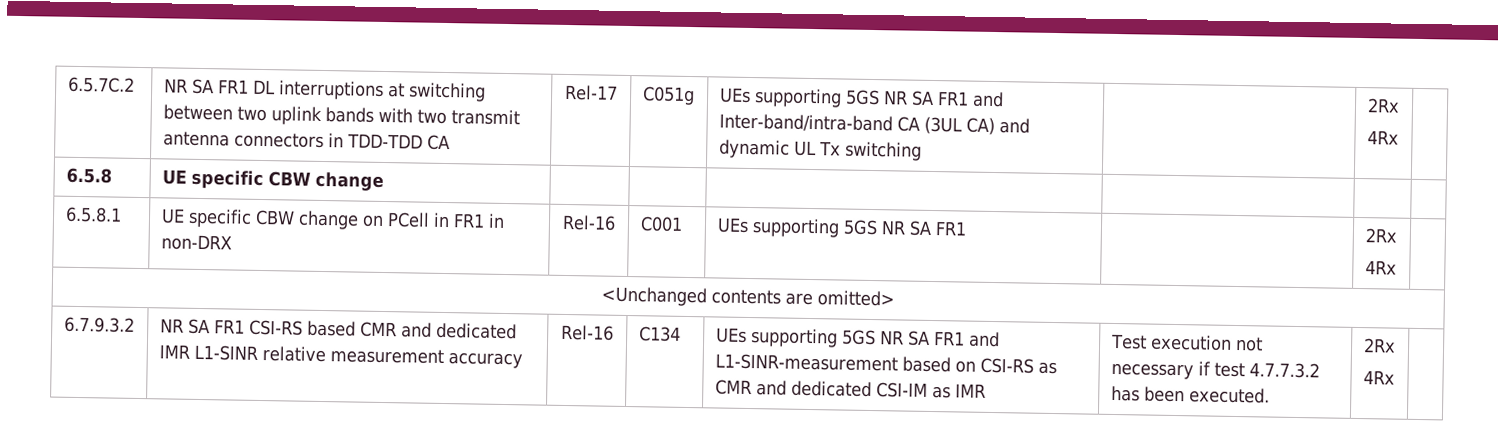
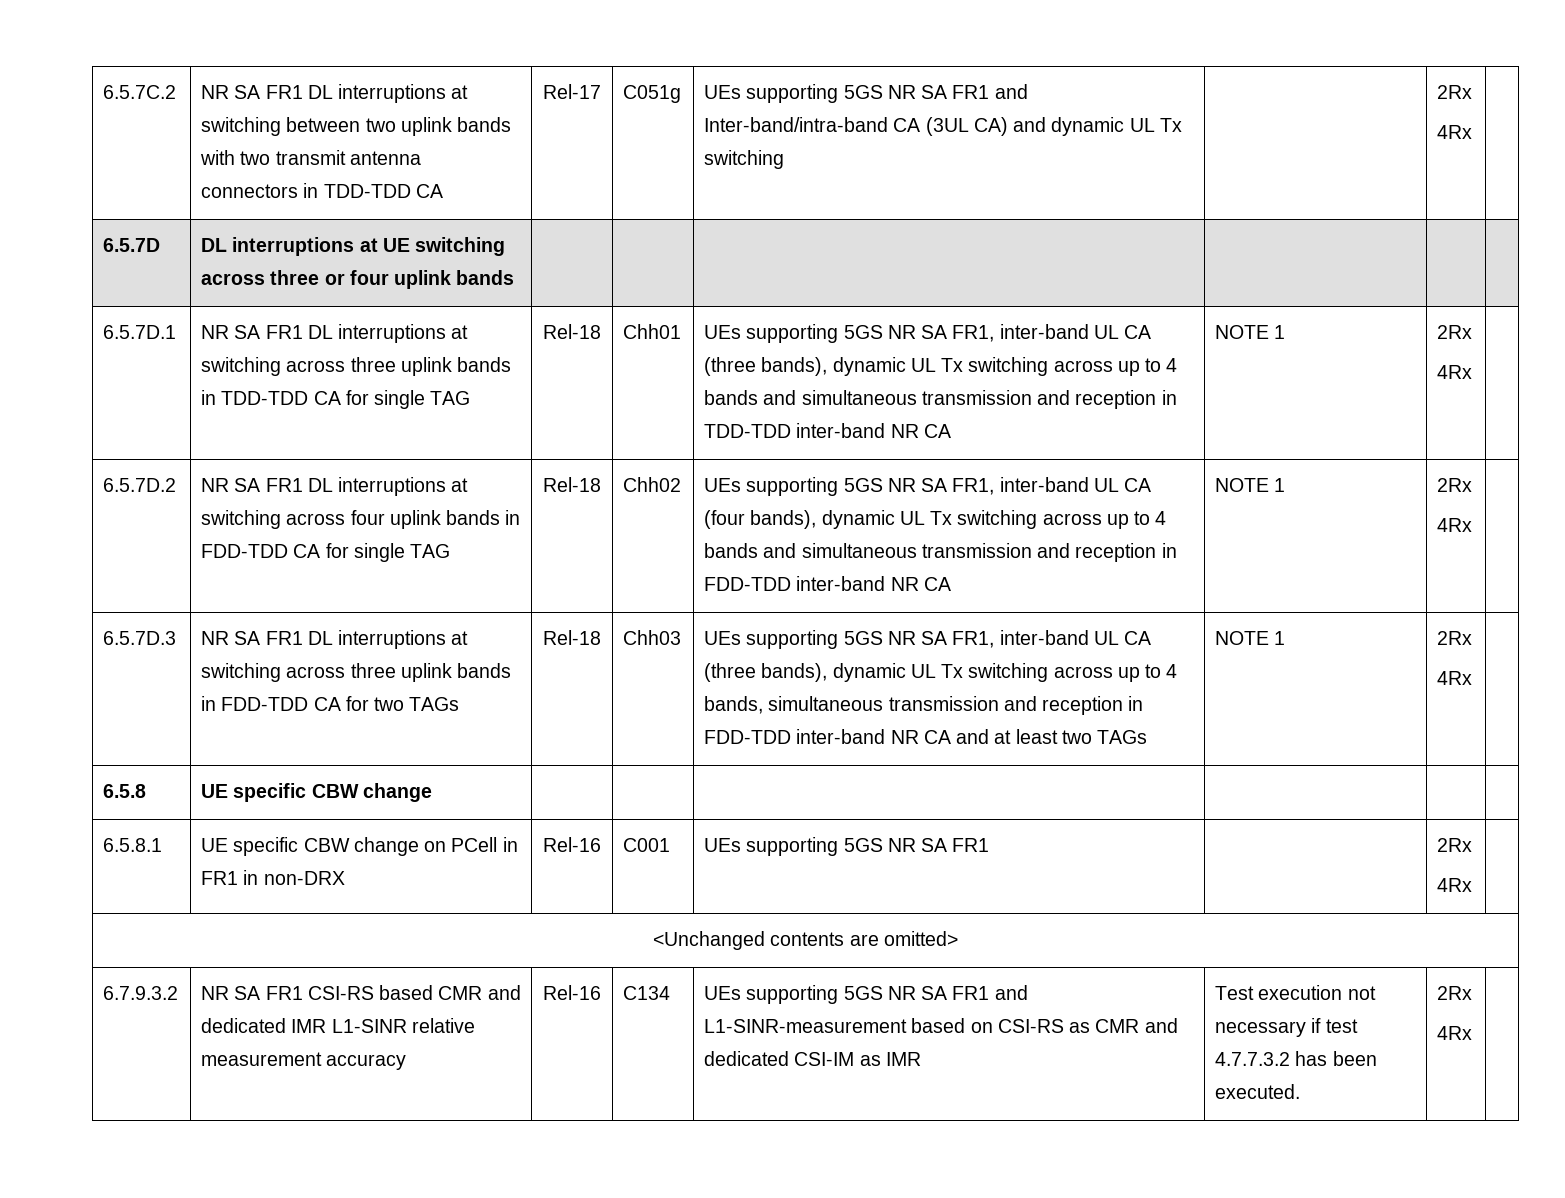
+ 6.5.7D | DL interruptions at UE switching across three or four uplink bands | | | | | |
+ 6.5.7D.1 | NR SA FR1 DL interruptions at switching across three uplink bands in TDD-TDD CA for single TAG | Rel-18 | Chh01 | UEs supporting 5GS NR SA FR1, inter-band UL CA (three bands), dynamic UL Tx switching across up to 4 bands and simultaneous transmission and reception in TDD-TDD inter-band NR CA | NOTE 1 | 2Rx
+ 4Rx |
+ 6.5.7D.2 | NR SA FR1 DL interruptions at switching across four uplink bands in FDD-TDD CA for single TAG | Rel-18 | Chh02 | UEs supporting 5GS NR SA FR1, inter-band UL CA (four bands), dynamic UL Tx switching across up to 4 bands and simultaneous transmission and reception in FDD-TDD inter-band NR CA | NOTE 1 | 2Rx
+ 4Rx |
+ 6.5.7D.3 | NR SA FR1 DL interruptions at switching across three uplink bands in FDD-TDD CA for two TAGs | Rel-18 | Chh03 | UEs supporting 5GS NR SA FR1, inter-band UL CA (three bands), dynamic UL Tx switching across up to 4 bands, simultaneous transmission and reception in FDD-TDD inter-band NR CA and at least two TAGs | NOTE 1 | 2Rx
+ 4Rx

